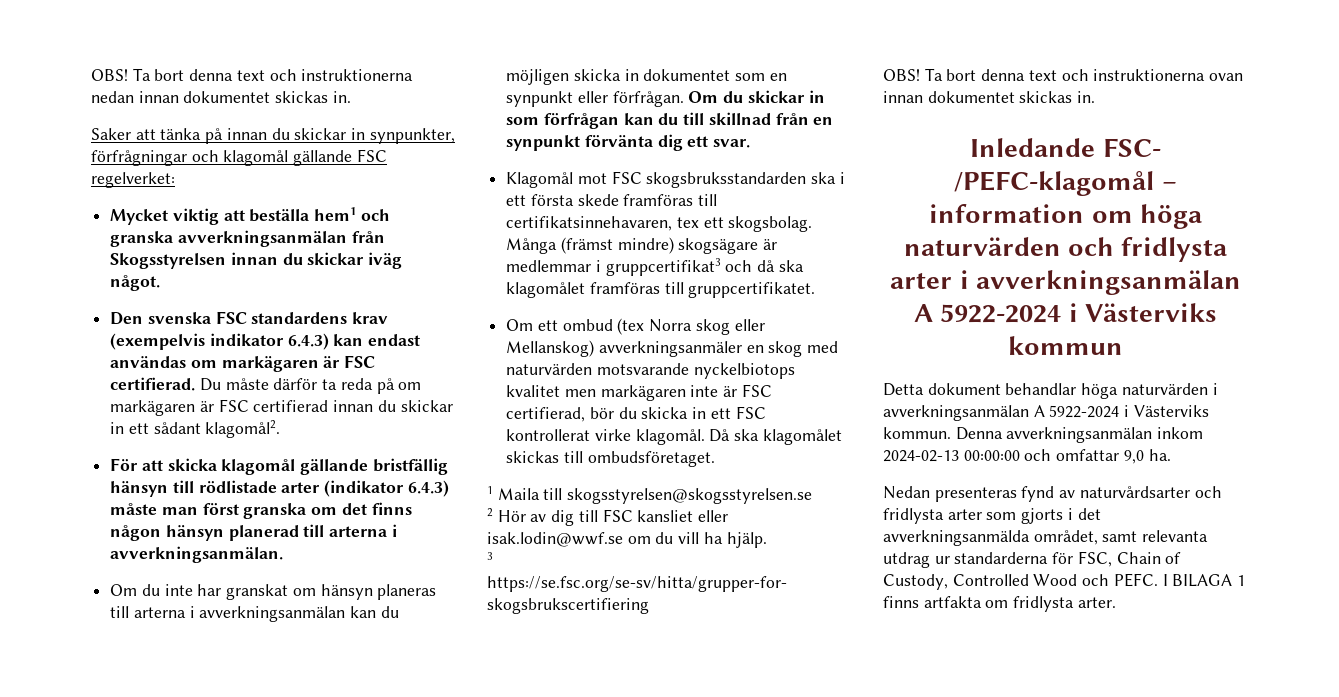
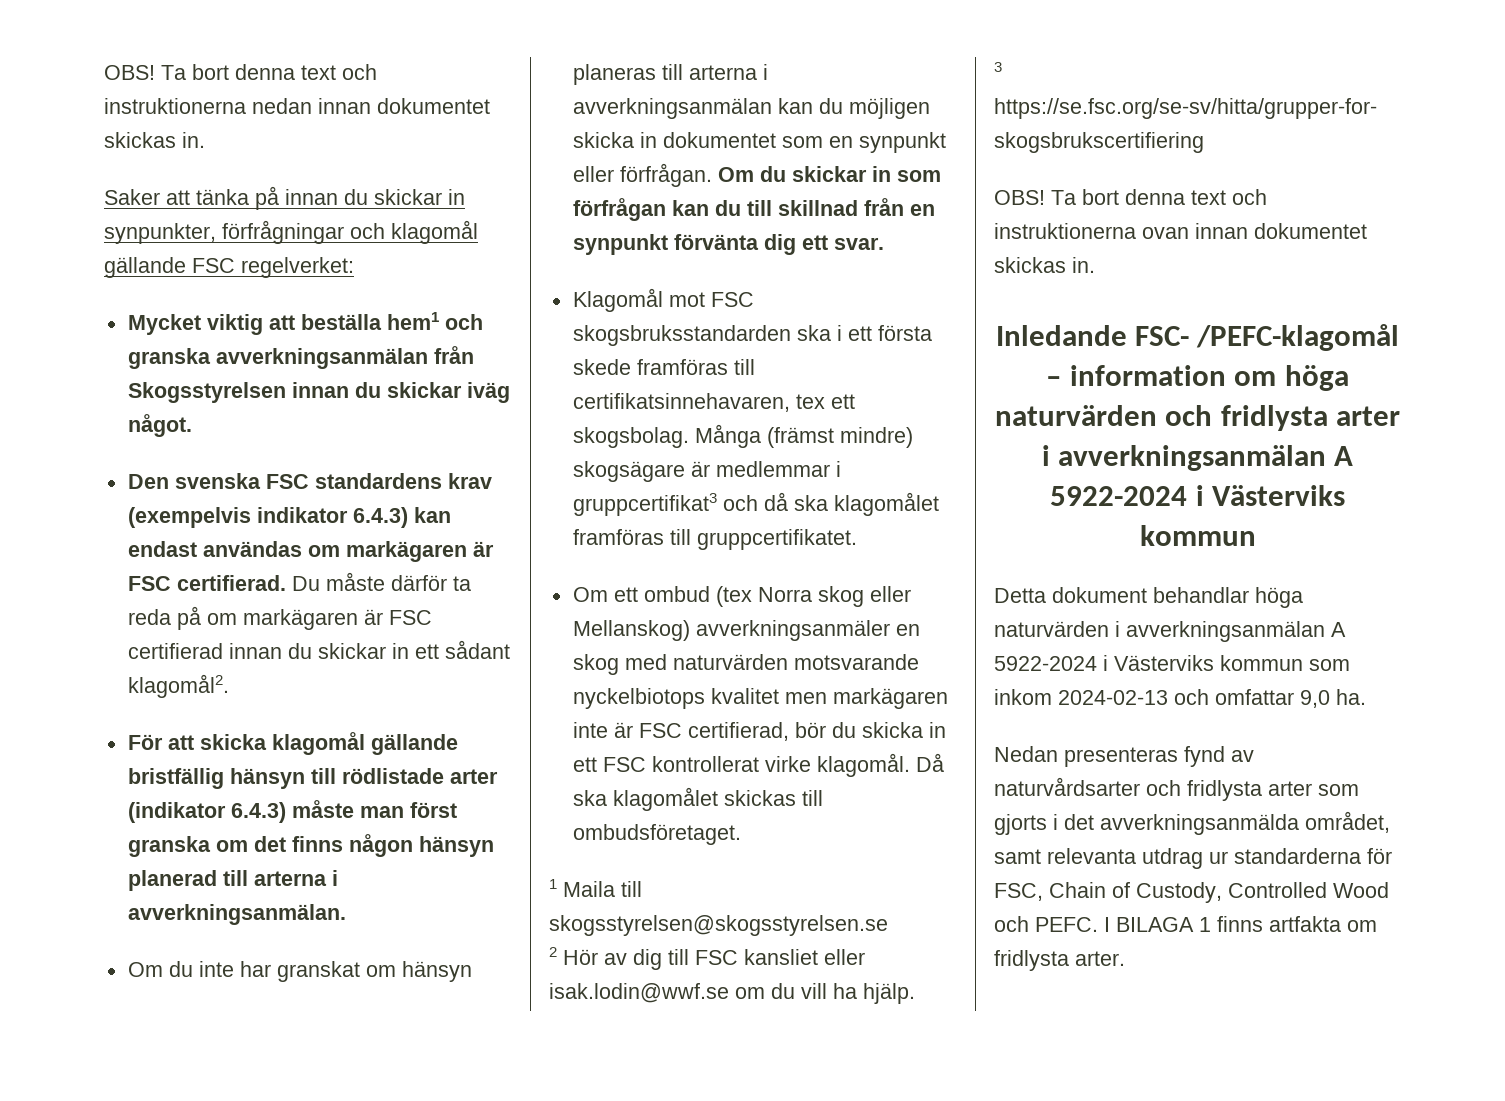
- Detta dokument behandlar höga naturvärden i avverkningsanmälan A 5922-2024 i Västerviks kommun. Denna avverkningsanmälan inkom 2024-02-13 00:00:00 och omfattar 9,0 ha.
+ Detta dokument behandlar höga naturvärden i avverkningsanmälan A 5922-2024 i Västerviks kommun som inkom 2024-02-13 och omfattar 9,0 ha.

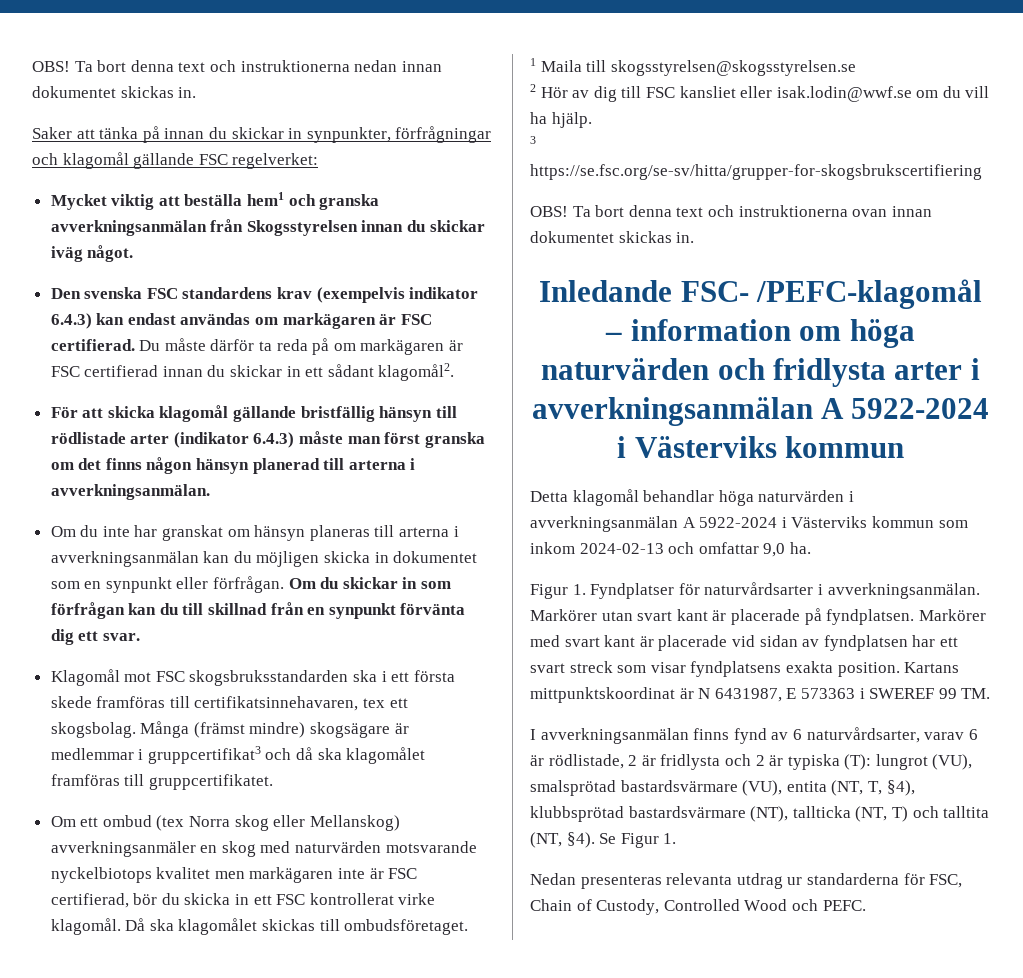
- Detta dokument behandlar höga naturvärden i avverkningsanmälan A 5922-2024 i Västerviks kommun som inkom 2024-02-13 och omfattar 9,0 ha.
+ Detta klagomål behandlar höga naturvärden i avverkningsanmälan A 5922-2024 i Västerviks kommun som inkom 2024-02-13 och omfattar 9,0 ha.
- Nedan presenteras fynd av naturvårdsarter och fridlysta arter som gjorts i det avverkningsanmälda området, samt relevanta utdrag ur standarderna för FSC, Chain of Custody, Controlled Wood och PEFC. I BILAGA 1 finns artfakta om fridlysta arter.
+ Figur 1. Fyndplatser för naturvårdsarter i avverkningsanmälan. Markörer utan svart kant är placerade på fyndplatsen. Markörer med svart kant är placerade vid sidan av fyndplatsen har ett svart streck som visar fyndplatsens exakta position. Kartans mittpunktskoordinat är N 6431987, E 573363 i SWEREF 99 TM.
+ I avverkningsanmälan finns fynd av 6 naturvårdsarter, varav 6 är rödlistade, 2 är fridlysta och 2 är typiska (T): lungrot (VU), smalsprötad bastardsvärmare (VU), entita (NT, T, §4), klubbsprötad bastardsvärmare (NT), tallticka (NT, T) och talltita (NT, §4). Se Figur 1.
+ Nedan presenteras relevanta utdrag ur standarderna för FSC, Chain of Custody, Controlled Wood och PEFC.

